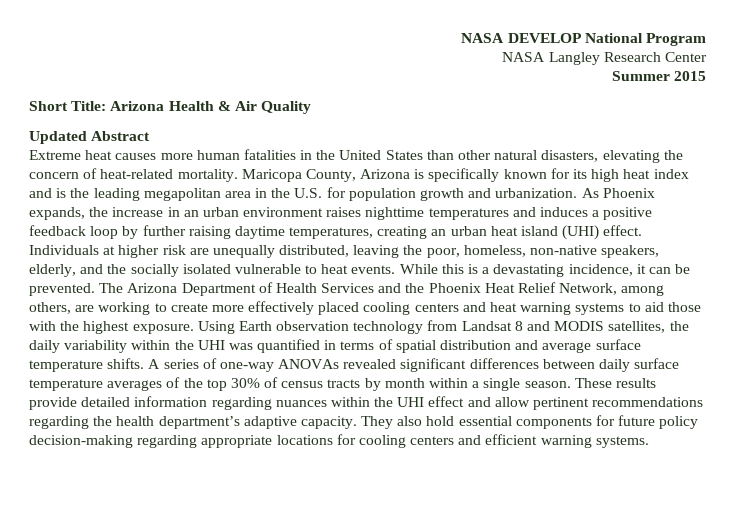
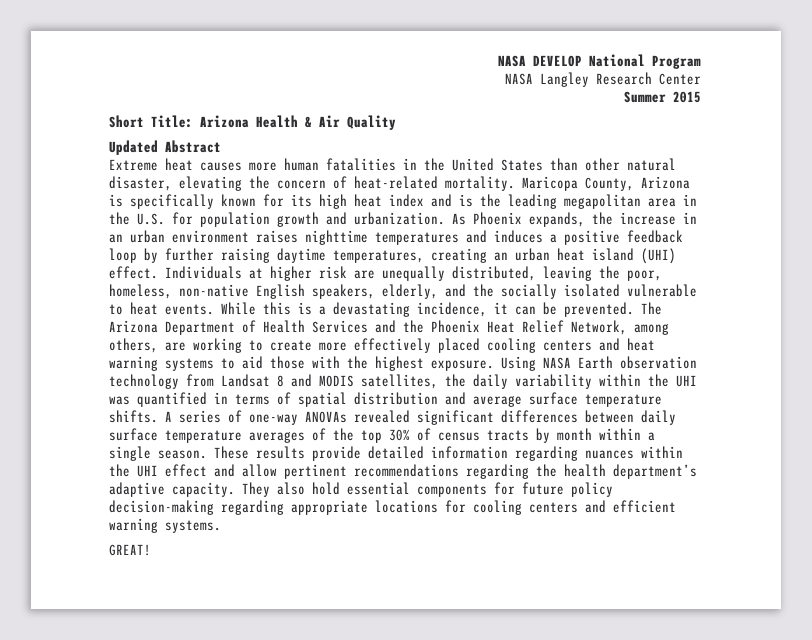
- Extreme heat causes more human fatalities in the United States than other natural disasters, elevating the concern of heat-related mortality.
+ Extreme heat causes more human fatalities in the United States than other natural disaster, elevating the concern of heat-related mortality.
- Individuals at higher risk are unequally distributed, leaving the poor, homeless, non-native speakers, elderly, and the socially isolated vulnerable to heat events.
+ Individuals at higher risk are unequally distributed, leaving the poor, homeless, non-native English speakers, elderly, and the socially isolated vulnerable to heat events.
- Using Earth observation technology from Landsat 8 and MODIS satellites, the daily variability within the UHI was quantified in terms of spatial distribution and average surface temperature shifts.
+ Using NASA Earth observation technology from Landsat 8 and MODIS satellites, the daily variability within the UHI was quantified in terms of spatial distribution and average surface temperature shifts.
+ GREAT!

